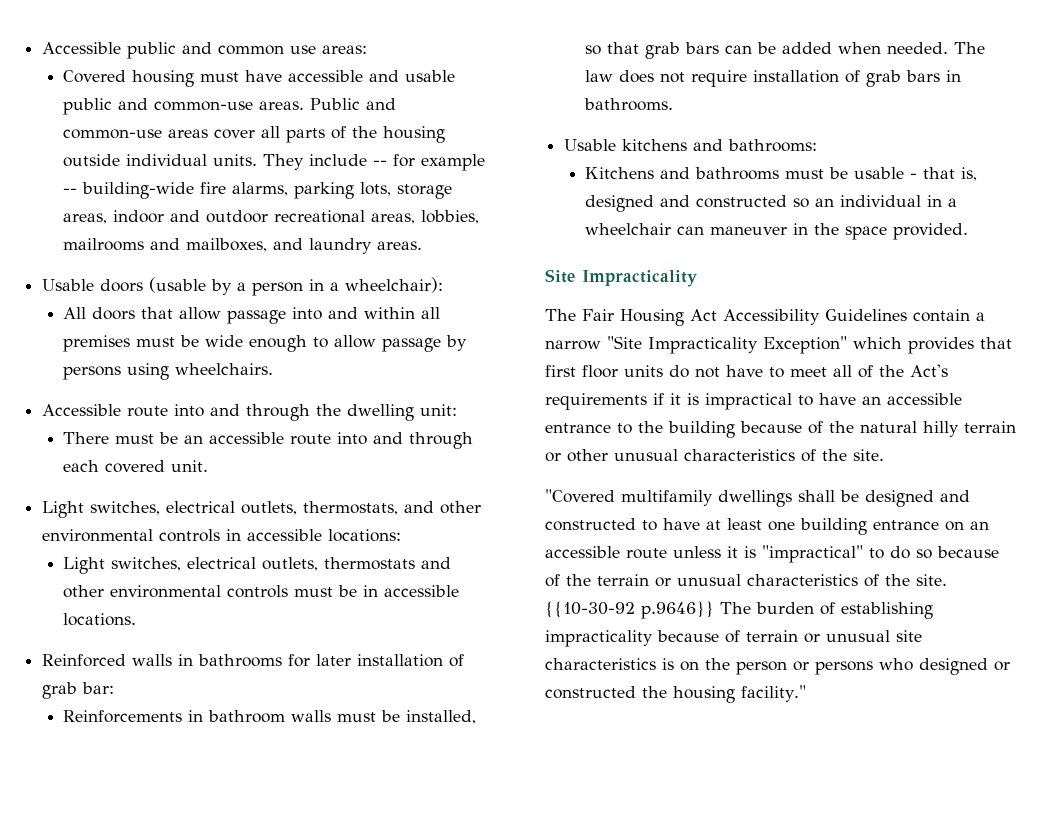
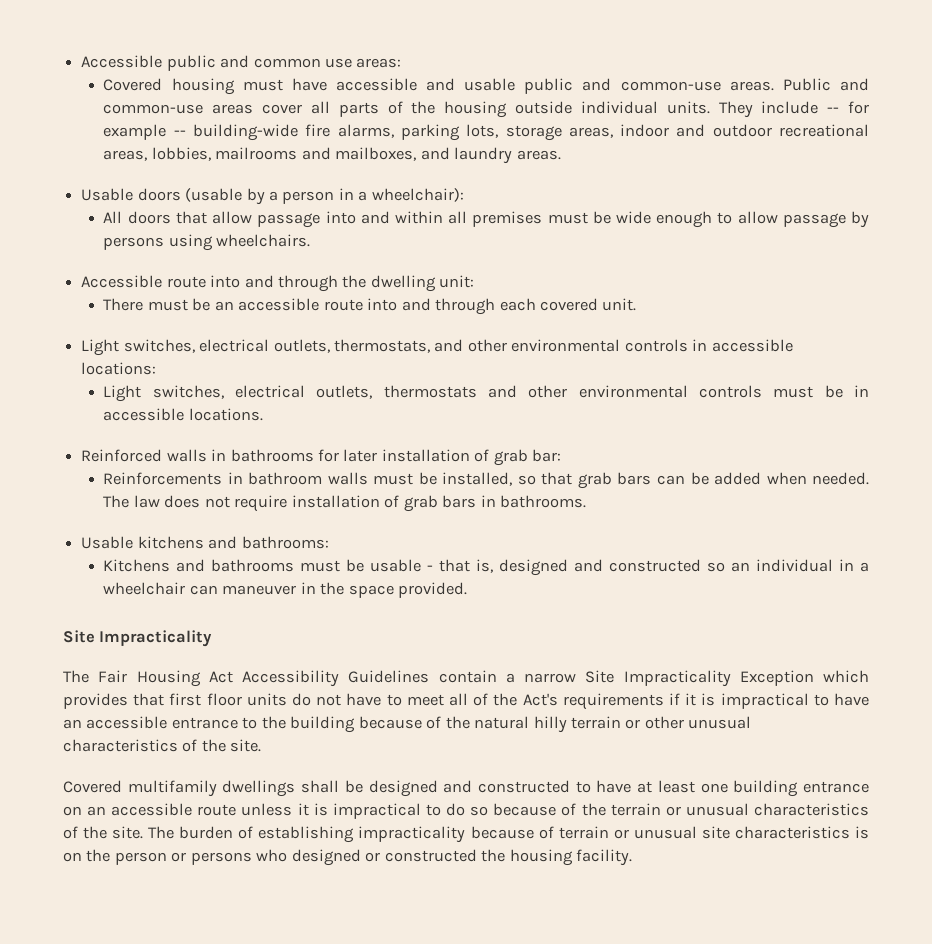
- The Fair Housing Act Accessibility Guidelines contain a narrow "Site Impracticality Exception" which provides that first floor units do not have to meet all of the Act's requirements if it is impractical to have an accessible entrance to the building because of the natural hilly terrain or other unusual characteristics of the site.
+ The Fair Housing Act Accessibility Guidelines contain a narrow Site Impracticality Exception which provides that first floor units do not have to meet all of the Act's requirements if it is impractical to have an accessible entrance to the building because of the natural hilly terrain or other unusual characteristics of the site.
- "Covered multifamily dwellings shall be designed and constructed to have at least one building entrance on an accessible route unless it is "impractical" to do so because of the terrain or unusual characteristics of the site.
+ Covered multifamily dwellings shall be designed and constructed to have at least one building entrance on an accessible route unless it is impractical to do so because of the terrain or unusual characteristics of the site.
- {{10-30-92 p.9646}} The burden of establishing impracticality because of terrain or unusual site characteristics is on the person or persons who designed or constructed the housing facility."
+ The burden of establishing impracticality because of terrain or unusual site characteristics is on the person or persons who designed or constructed the housing facility.

